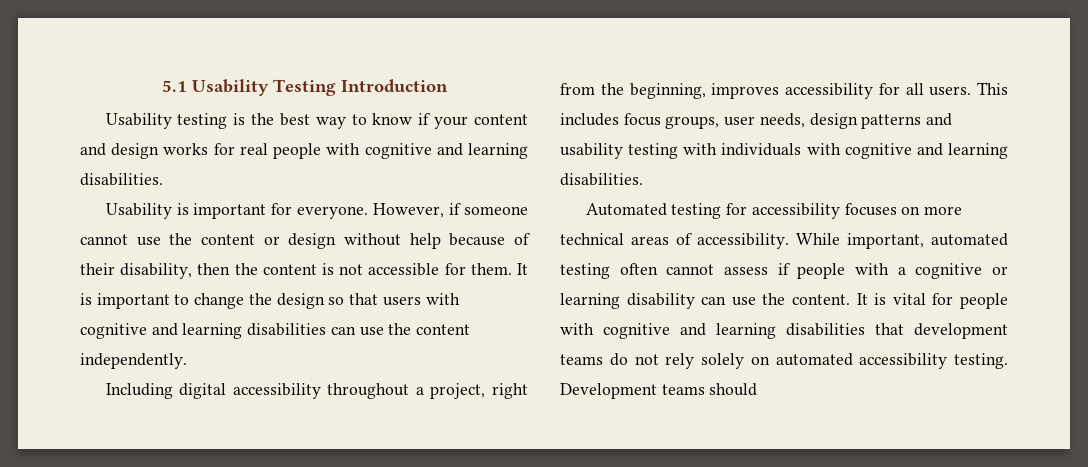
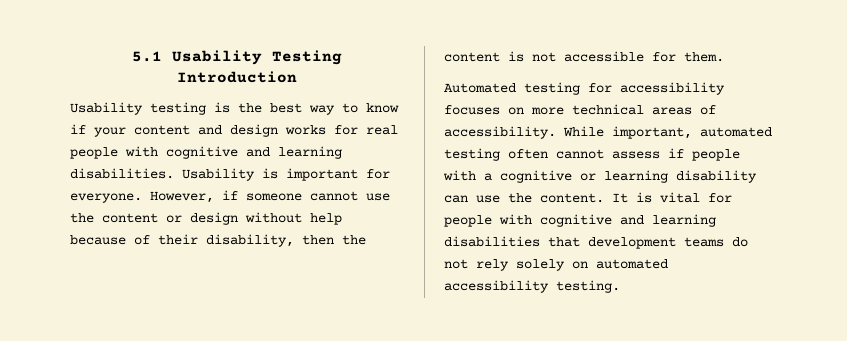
- Usability testing is the best way to know if your content and design works for real people with cognitive and learning disabilities.
- Usability is important for everyone.
+ Usability testing is the best way to know if your content and design works for real people with cognitive and learning disabilities. Usability is important for everyone.
- It is important to change the design so that users with cognitive and learning disabilities can use the content independently.
- Including digital accessibility throughout a project, right from the beginning, improves accessibility for all users. This includes focus groups, user needs, design patterns and usability testing with individuals with cognitive and learning disabilities.
- Development teams should

